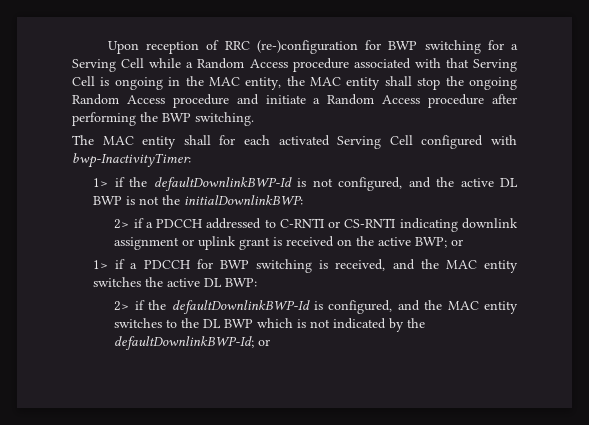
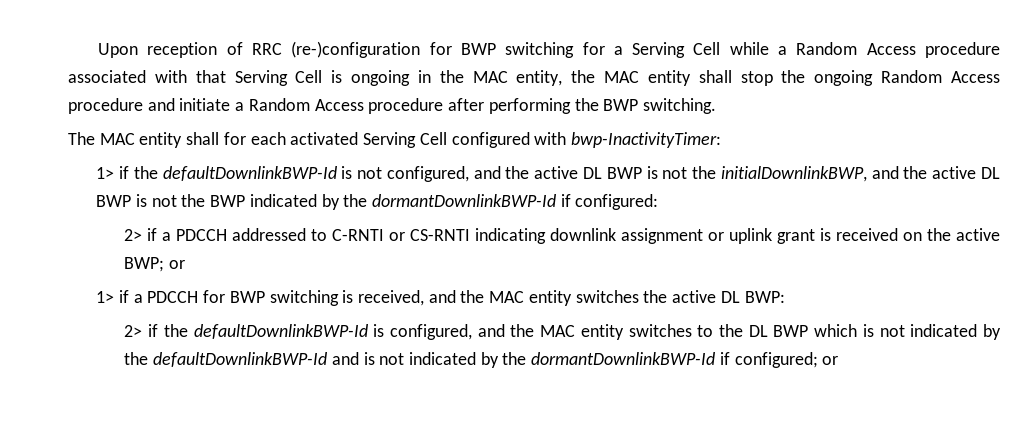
- 1> if the defaultDownlinkBWP-Id is not configured, and the active DL BWP is not the initialDownlinkBWP:
+ 1> if the defaultDownlinkBWP-Id is not configured, and the active DL BWP is not the initialDownlinkBWP, and the active DL BWP is not the BWP indicated by the dormantDownlinkBWP-Id if configured:
- 2> if the defaultDownlinkBWP-Id is configured, and the MAC entity switches to the DL BWP which is not indicated by the defaultDownlinkBWP-Id; or
+ 2> if the defaultDownlinkBWP-Id is configured, and the MAC entity switches to the DL BWP which is not indicated by the defaultDownlinkBWP-Id and is not indicated by the dormantDownlinkBWP-Id if configured; or

